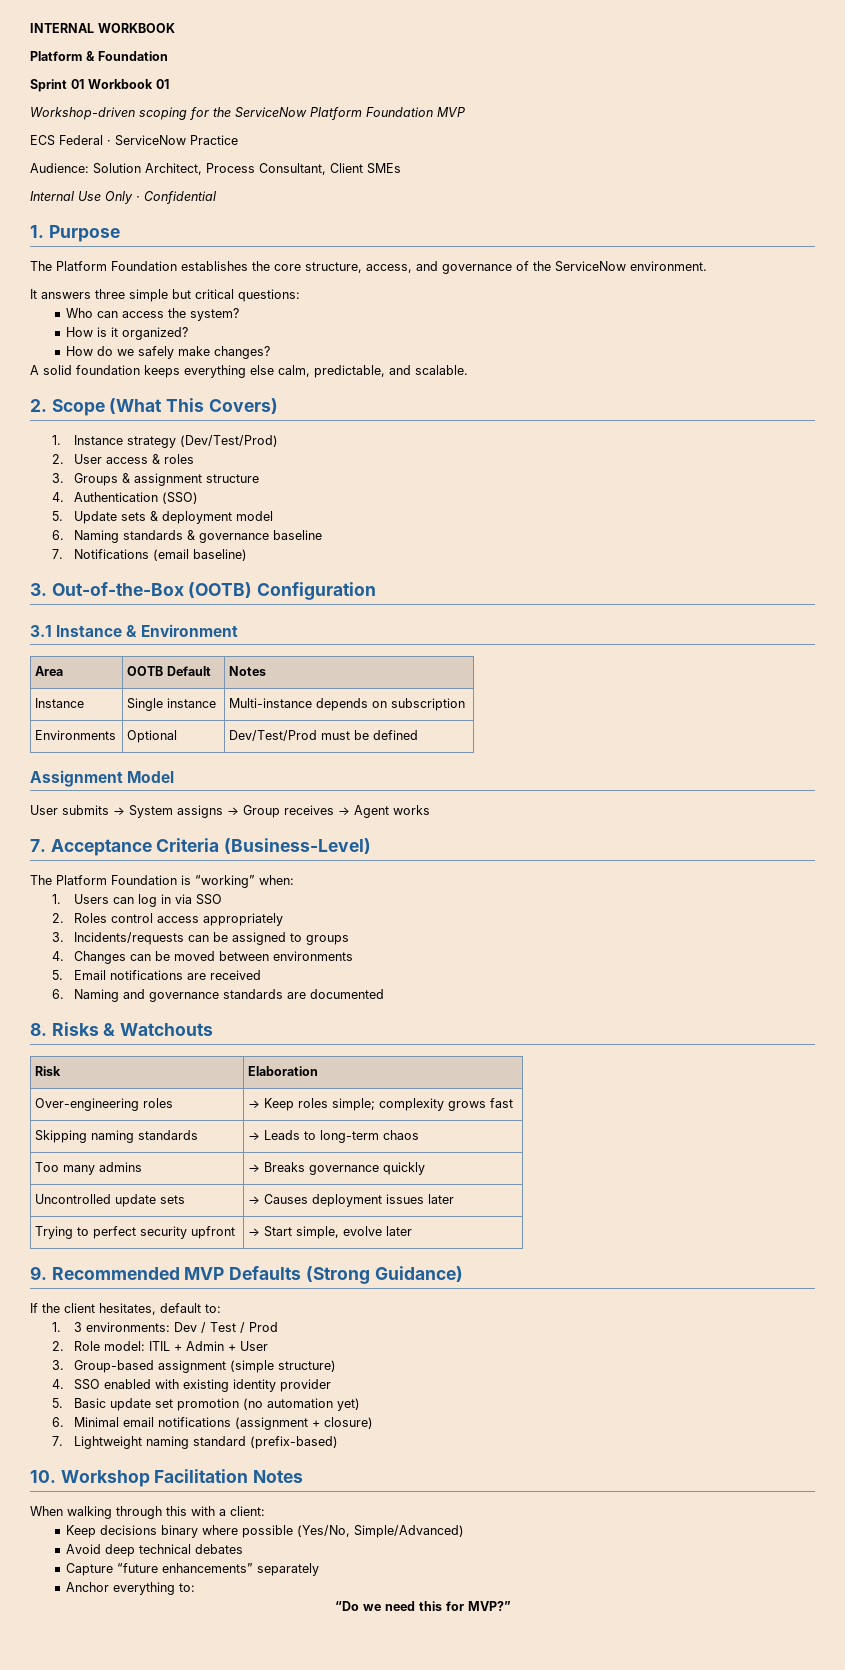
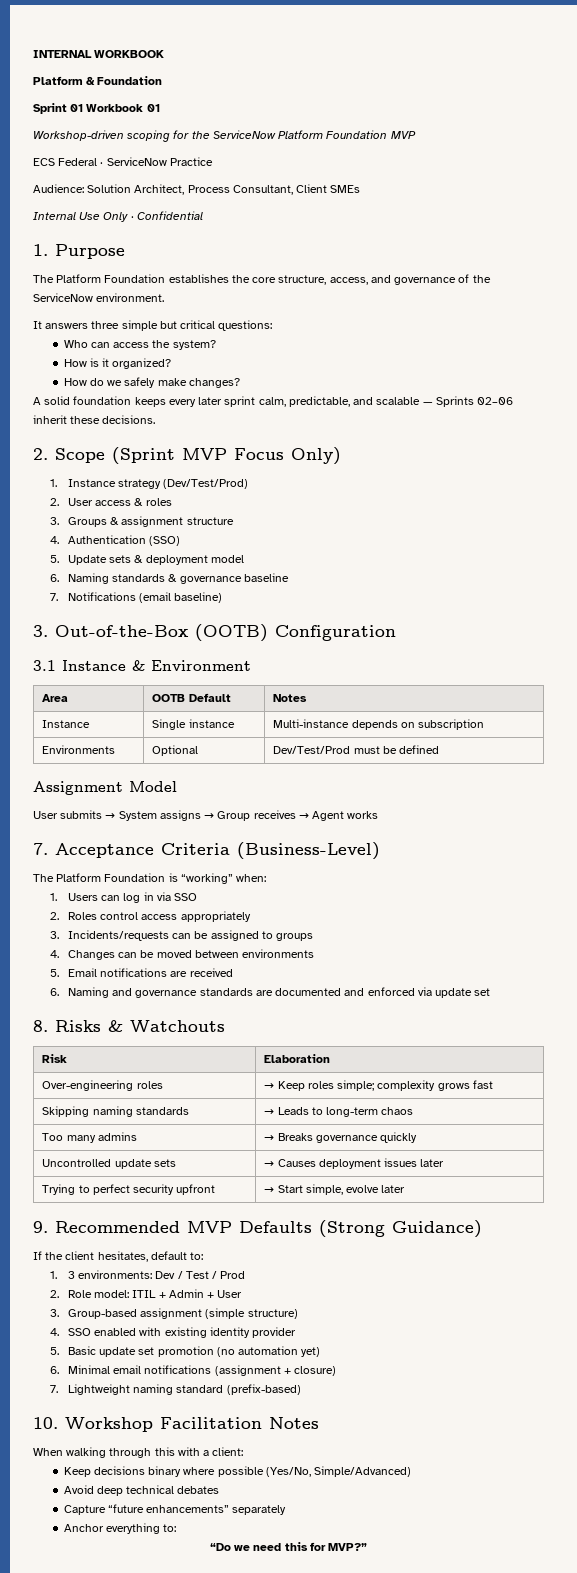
- A solid foundation keeps everything else calm, predictable, and scalable.
- 2. Scope (What This Covers)
+ A solid foundation keeps every later sprint calm, predictable, and scalable — Sprints 02–06 inherit these decisions.
+ 2. Scope (Sprint MVP Focus Only)
- 6. Naming and governance standards are documented
+ 6. Naming and governance standards are documented and enforced via update set

